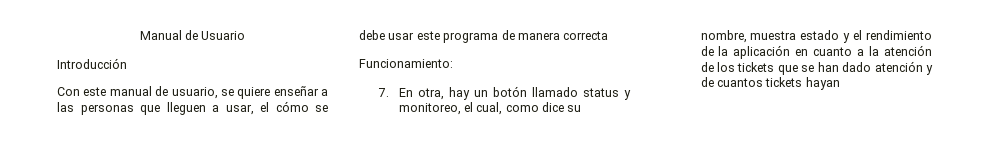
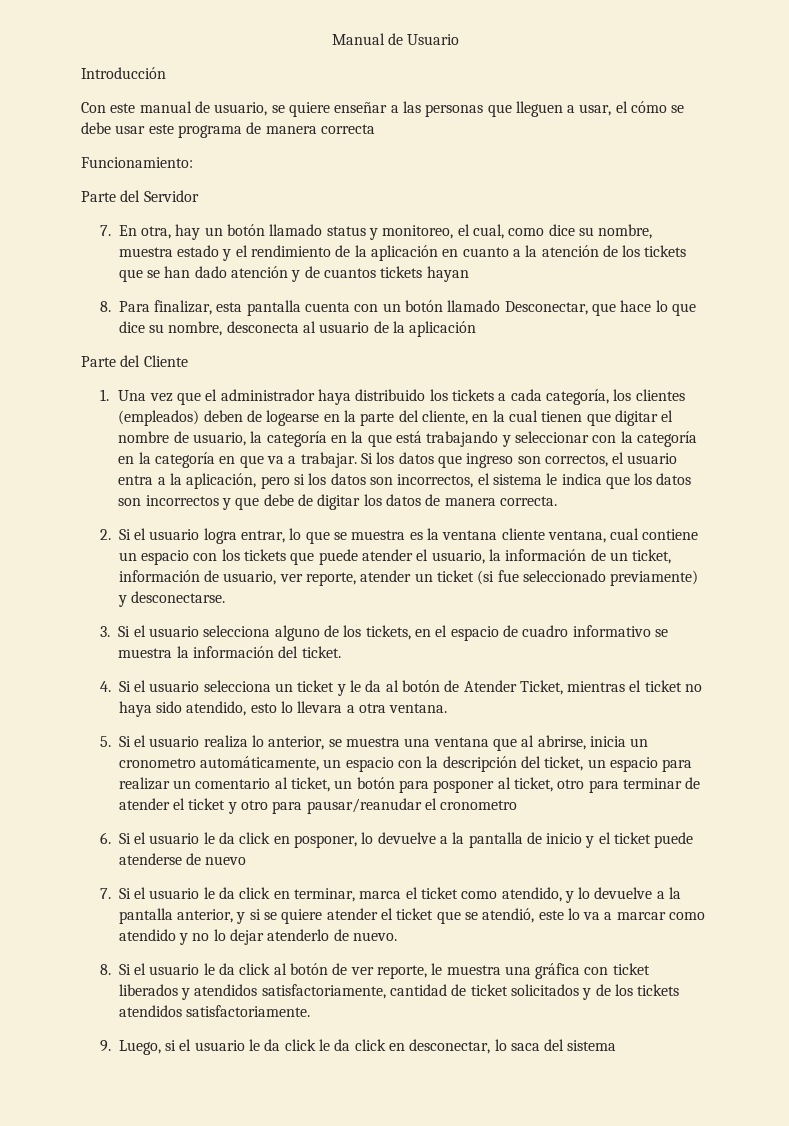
+ Parte del Servidor
+ 8. Para finalizar, esta pantalla cuenta con un botón llamado Desconectar, que hace lo que dice su nombre, desconecta al usuario de la aplicación
+ Parte del Cliente
+ 1. Una vez que el administrador haya distribuido los tickets a cada categoría, los clientes (empleados) deben de logearse en la parte del cliente, en la cual tienen que digitar el nombre de usuario, la categoría en la que está trabajando y seleccionar con la categoría en la categoría en que va a trabajar. Si los datos que ingreso son correctos, el usuario entra a la aplicación, pero si los datos son incorrectos, el sistema le indica que los datos son incorrectos y que debe de digitar los datos de manera correcta.
+ 2. Si el usuario logra entrar, lo que se muestra es la ventana cliente ventana, cual contiene un espacio con los tickets que puede atender el usuario, la información de un ticket, información de usuario, ver reporte, atender un ticket (si fue seleccionado previamente) y desconectarse.
+ 3. Si el usuario selecciona alguno de los tickets, en el espacio de cuadro informativo se muestra la información del ticket.
+ 4. Si el usuario selecciona un ticket y le da al botón de Atender Ticket, mientras el ticket no haya sido atendido, esto lo llevara a otra ventana.
+ 5. Si el usuario realiza lo anterior, se muestra una ventana que al abrirse, inicia un cronometro automáticamente, un espacio con la descripción del ticket, un espacio para realizar un comentario al ticket, un botón para posponer al ticket, otro para terminar de atender el ticket y otro para pausar/reanudar el cronometro
+ 6. Si el usuario le da click en posponer, lo devuelve a la pantalla de inicio y el ticket puede atenderse de nuevo
+ 7. Si el usuario le da click en terminar, marca el ticket como atendido, y lo devuelve a la pantalla anterior, y si se quiere atender el ticket que se atendió, este lo va a marcar como atendido y no lo dejar atenderlo de nuevo.
+ 8. Si el usuario le da click al botón de ver reporte, le muestra una gráfica con ticket liberados y atendidos satisfactoriamente, cantidad de ticket solicitados y de los tickets atendidos satisfactoriamente.
+ 9. Luego, si el usuario le da click le da click en desconectar, lo saca del sistema

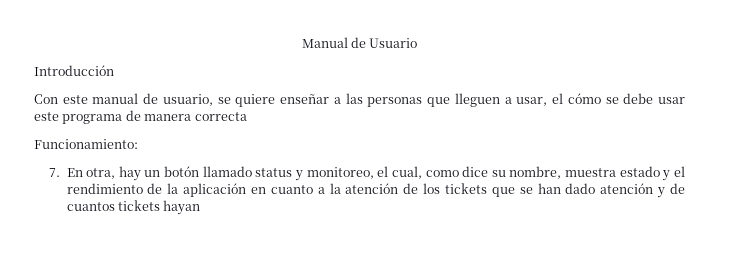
- Parte del Servidor
- 8. Para finalizar, esta pantalla cuenta con un botón llamado Desconectar, que hace lo que dice su nombre, desconecta al usuario de la aplicación
- Parte del Cliente
- 1. Una vez que el administrador haya distribuido los tickets a cada categoría, los clientes (empleados) deben de logearse en la parte del cliente, en la cual tienen que digitar el nombre de usuario, la categoría en la que está trabajando y seleccionar con la categoría en la categoría en que va a trabajar. Si los datos que ingreso son correctos, el usuario entra a la aplicación, pero si los datos son incorrectos, el sistema le indica que los datos son incorrectos y que debe de digitar los datos de manera correcta.
- 2. Si el usuario logra entrar, lo que se muestra es la ventana cliente ventana, cual contiene un espacio con los tickets que puede atender el usuario, la información de un ticket, información de usuario, ver reporte, atender un ticket (si fue seleccionado previamente) y desconectarse.
- 3. Si el usuario selecciona alguno de los tickets, en el espacio de cuadro informativo se muestra la información del ticket.
- 4. Si el usuario selecciona un ticket y le da al botón de Atender Ticket, mientras el ticket no haya sido atendido, esto lo llevara a otra ventana.
- 5. Si el usuario realiza lo anterior, se muestra una ventana que al abrirse, inicia un cronometro automáticamente, un espacio con la descripción del ticket, un espacio para realizar un comentario al ticket, un botón para posponer al ticket, otro para terminar de atender el ticket y otro para pausar/reanudar el cronometro
- 6. Si el usuario le da click en posponer, lo devuelve a la pantalla de inicio y el ticket puede atenderse de nuevo
- 7. Si el usuario le da click en terminar, marca el ticket como atendido, y lo devuelve a la pantalla anterior, y si se quiere atender el ticket que se atendió, este lo va a marcar como atendido y no lo dejar atenderlo de nuevo.
- 8. Si el usuario le da click al botón de ver reporte, le muestra una gráfica con ticket liberados y atendidos satisfactoriamente, cantidad de ticket solicitados y de los tickets atendidos satisfactoriamente.
- 9. Luego, si el usuario le da click le da click en desconectar, lo saca del sistema

